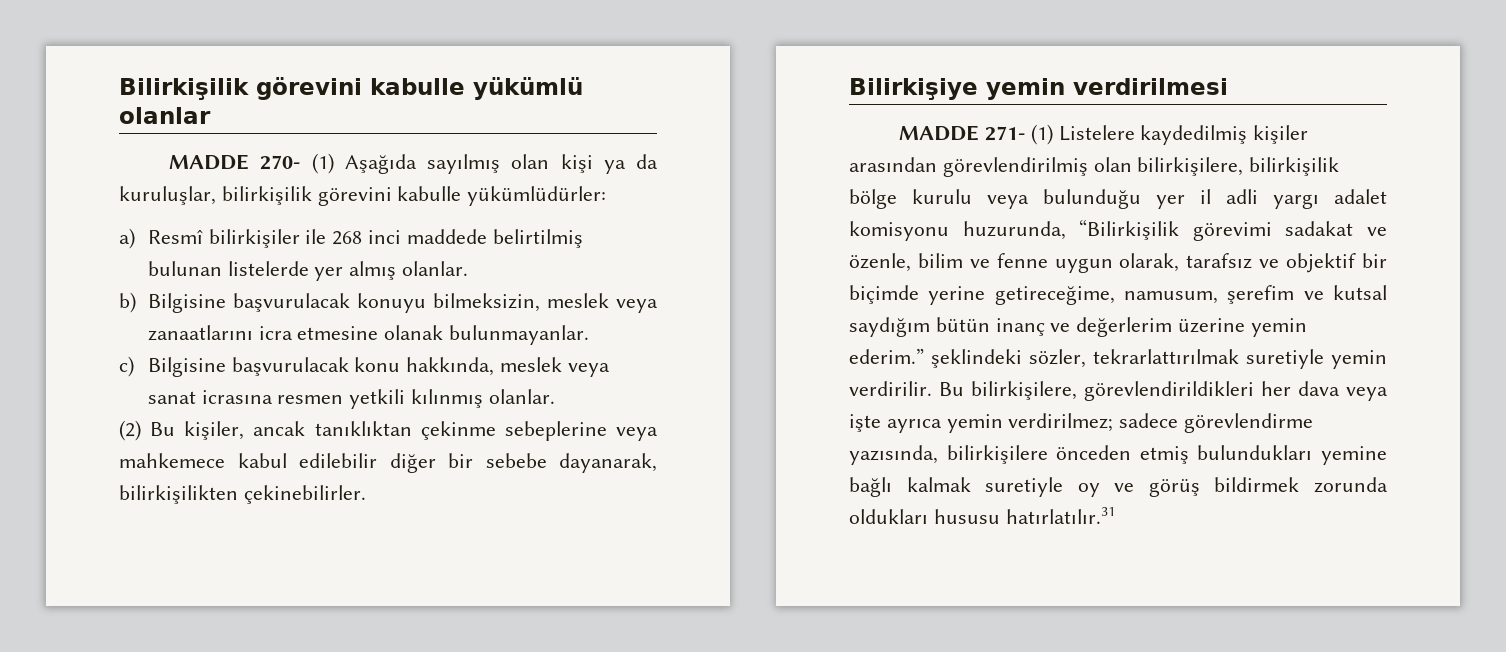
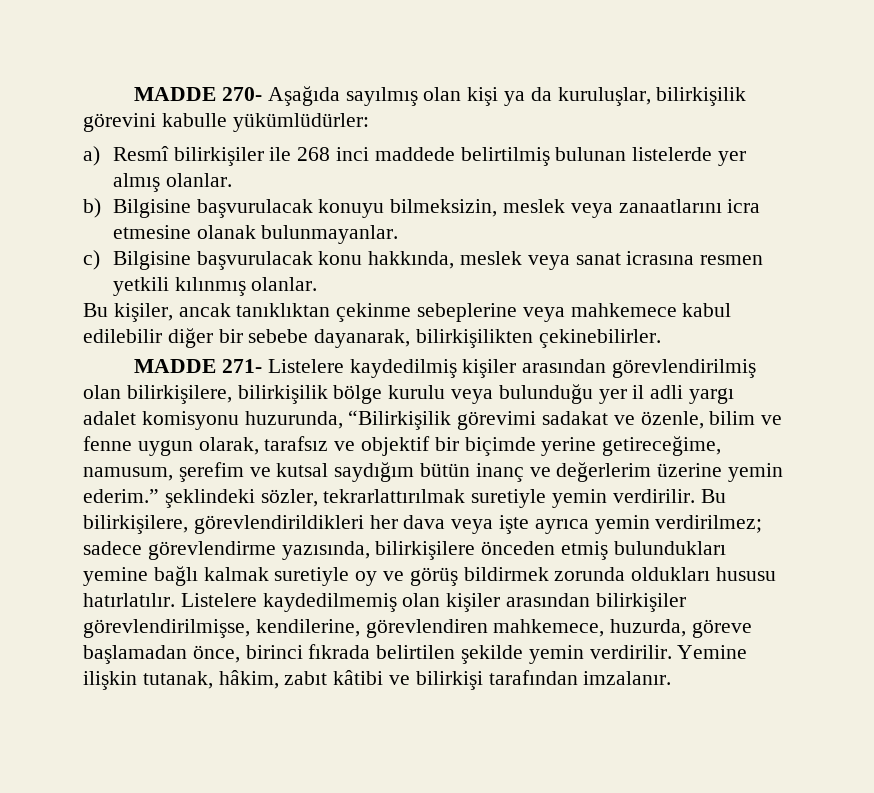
- Bilirkişilik görevini kabulle yükümlü olanlar
- MADDE 270- (1) Aşağıda sayılmış olan kişi ya da kuruluşlar, bilirkişilik görevini kabulle yükümlüdürler:
+ MADDE 270- Aşağıda sayılmış olan kişi ya da kuruluşlar, bilirkişilik görevini kabulle yükümlüdürler:
- (2) Bu kişiler, ancak tanıklıktan çekinme sebeplerine veya mahkemece kabul edilebilir diğer bir sebebe dayanarak, bilirkişilikten çekinebilirler.
+ Bu kişiler, ancak tanıklıktan çekinme sebeplerine veya mahkemece kabul edilebilir diğer bir sebebe dayanarak, bilirkişilikten çekinebilirler.
- Bilirkişiye yemin verdirilmesi
- MADDE 271- (1) Listelere kaydedilmiş kişiler arasından görevlendirilmiş olan bilirkişilere, bilirkişilik bölge kurulu veya bulunduğu yer il adli yargı adalet komisyonu huzurunda, “Bilirkişilik görevimi sadakat ve özenle, bilim ve fenne uygun olarak, tarafsız ve objektif bir biçimde yerine getireceğime, namusum, şerefim ve kutsal saydığım bütün inanç ve değerlerim üzerine yemin ederim.” şeklindeki sözler, tekrarlattırılmak suretiyle yemin verdirilir.
+ MADDE 271- Listelere kaydedilmiş kişiler arasından görevlendirilmiş olan bilirkişilere, bilirkişilik bölge kurulu veya bulunduğu yer il adli yargı adalet komisyonu huzurunda, “Bilirkişilik görevimi sadakat ve özenle, bilim ve fenne uygun olarak, tarafsız ve objektif bir biçimde yerine getireceğime, namusum, şerefim ve kutsal saydığım bütün inanç ve değerlerim üzerine yemin ederim.” şeklindeki sözler, tekrarlattırılmak suretiyle yemin verdirilir.
- Bu bilirkişilere, görevlendirildikleri her dava veya işte ayrıca yemin verdirilmez; sadece görevlendirme yazısında, bilirkişilere önceden etmiş bulundukları yemine bağlı kalmak suretiyle oy ve görüş bildirmek zorunda oldukları hususu hatırlatılır.31
+ Bu bilirkişilere, görevlendirildikleri her dava veya işte ayrıca yemin verdirilmez; sadece görevlendirme yazısında, bilirkişilere önceden etmiş bulundukları yemine bağlı kalmak suretiyle oy ve görüş bildirmek zorunda oldukları hususu hatırlatılır. Listelere kaydedilmemiş olan kişiler arasından bilirkişiler görevlendirilmişse, kendilerine, görevlendiren mahkemece, huzurda, göreve başlamadan önce, birinci fıkrada belirtilen şekilde yemin verdirilir. Yemine ilişkin tutanak, hâkim, zabıt kâtibi ve bilirkişi tarafından imzalanır.

